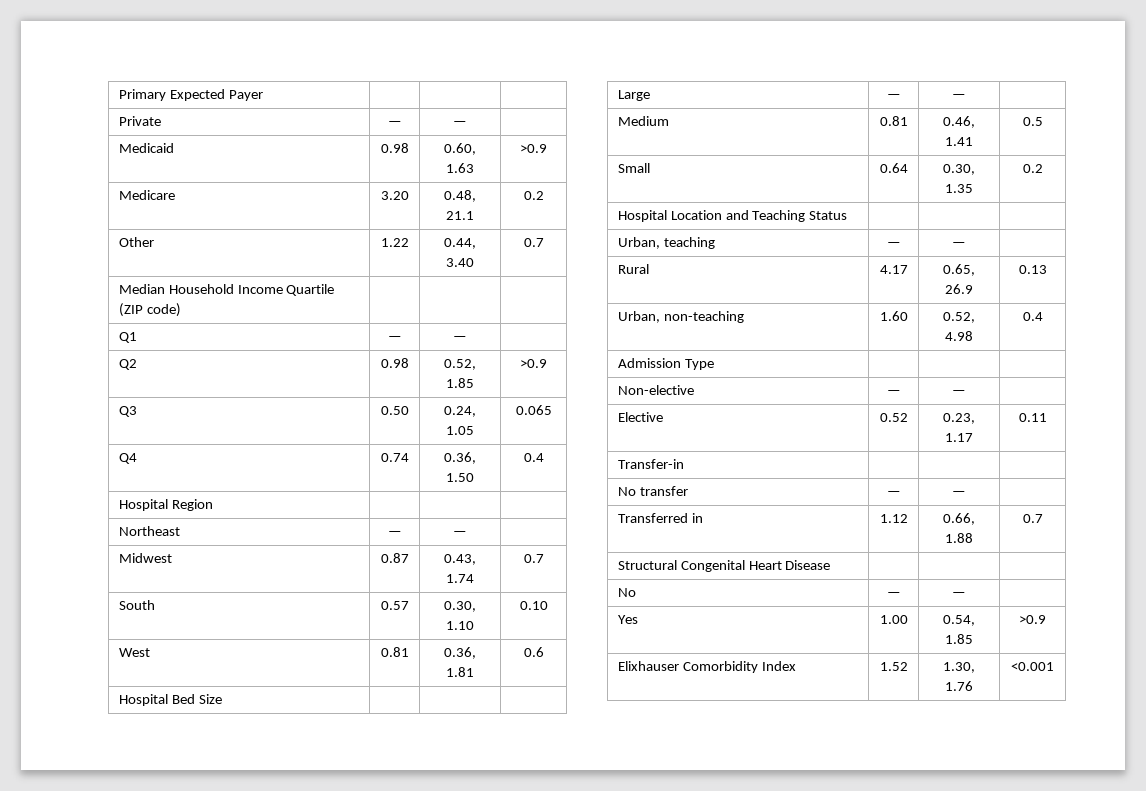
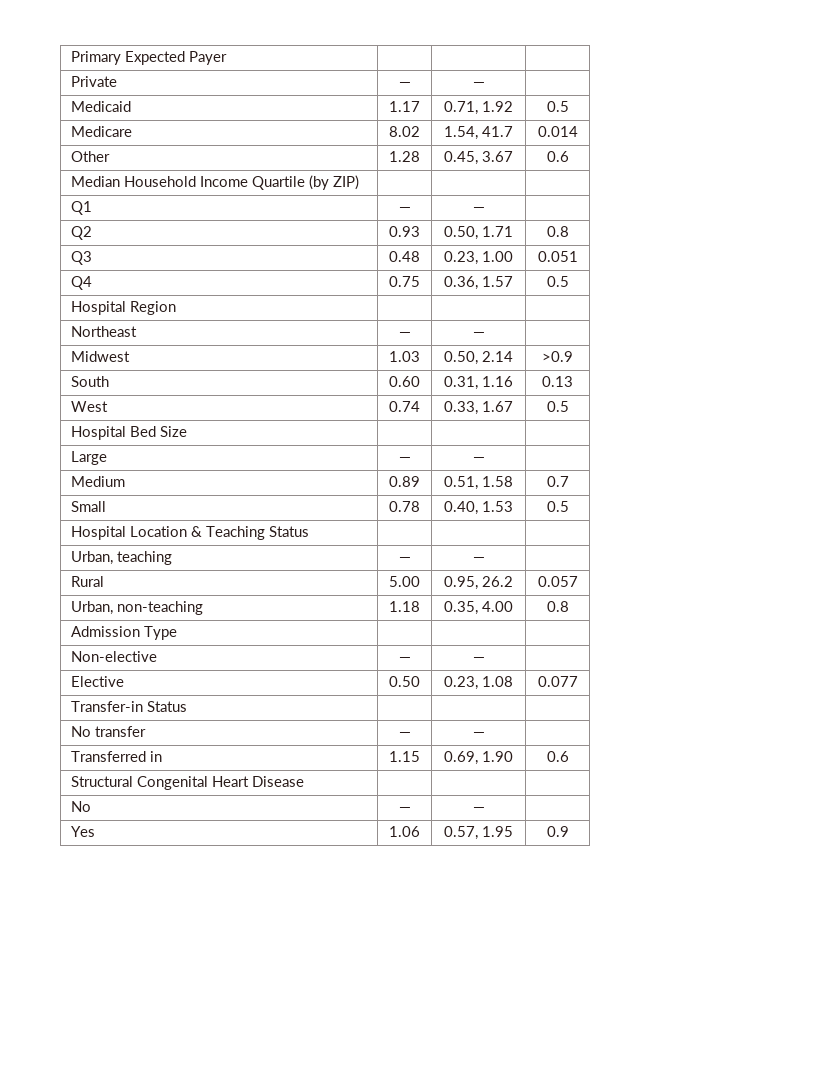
- Medicaid | 0.98 | 0.60, 1.63 | >0.9
- Medicare | 3.20 | 0.48, 21.1 | 0.2
- Other | 1.22 | 0.44, 3.40 | 0.7
+ Medicaid | 1.17 | 0.71, 1.92 | 0.5
+ Medicare | 8.02 | 1.54, 41.7 | 0.014
+ Other | 1.28 | 0.45, 3.67 | 0.6
- Median Household Income Quartile (ZIP code) | | |
+ Median Household Income Quartile (by ZIP) | | |
- Q2 | 0.98 | 0.52, 1.85 | >0.9
- Q3 | 0.50 | 0.24, 1.05 | 0.065
+ Q2 | 0.93 | 0.50, 1.71 | 0.8
+ Q3 | 0.48 | 0.23, 1.00 | 0.051
- Q4 | 0.74 | 0.36, 1.50 | 0.4
+ Q4 | 0.75 | 0.36, 1.57 | 0.5
- Midwest | 0.87 | 0.43, 1.74 | 0.7
- South | 0.57 | 0.30, 1.10 | 0.10
- West | 0.81 | 0.36, 1.81 | 0.6
+ Midwest | 1.03 | 0.50, 2.14 | >0.9
+ South | 0.60 | 0.31, 1.16 | 0.13
+ West | 0.74 | 0.33, 1.67 | 0.5
- Medium | 0.81 | 0.46, 1.41 | 0.5
- Small | 0.64 | 0.30, 1.35 | 0.2
+ Medium | 0.89 | 0.51, 1.58 | 0.7
+ Small | 0.78 | 0.40, 1.53 | 0.5
- Hospital Location and Teaching Status | | |
+ Hospital Location & Teaching Status | | |
- Rural | 4.17 | 0.65, 26.9 | 0.13
- Urban, non-teaching | 1.60 | 0.52, 4.98 | 0.4
+ Rural | 5.00 | 0.95, 26.2 | 0.057
+ Urban, non-teaching | 1.18 | 0.35, 4.00 | 0.8
- Elective | 0.52 | 0.23, 1.17 | 0.11
+ Elective | 0.50 | 0.23, 1.08 | 0.077
- Transfer-in | | |
+ Transfer-in Status | | |
- Transferred in | 1.12 | 0.66, 1.88 | 0.7
+ Transferred in | 1.15 | 0.69, 1.90 | 0.6
- Yes | 1.00 | 0.54, 1.85 | >0.9
- Elixhauser Comorbidity Index | 1.52 | 1.30, 1.76 | <0.001
+ Yes | 1.06 | 0.57, 1.95 | 0.9

